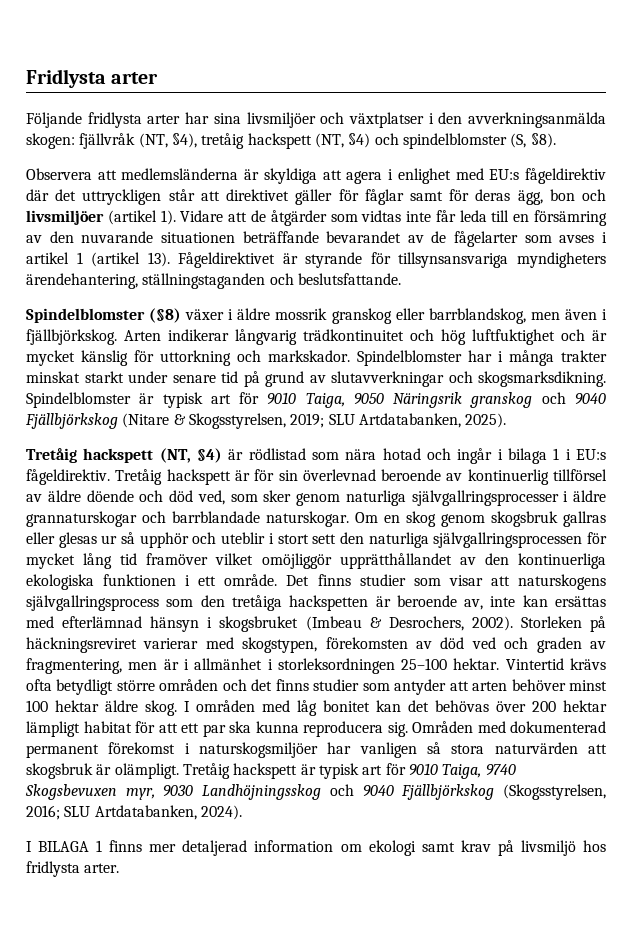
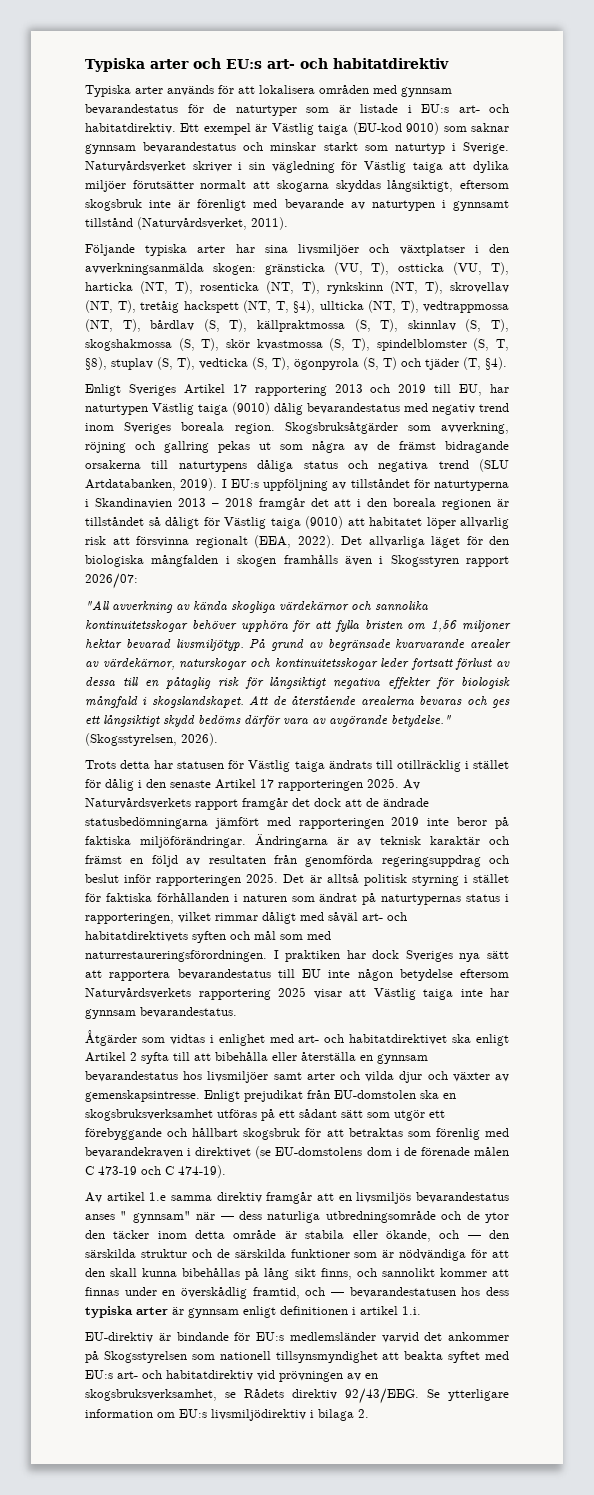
- Fridlysta arter
+ Typiska arter och EU:s art- och habitatdirektiv
+ Typiska arter används för att lokalisera områden med gynnsam bevarandestatus för de naturtyper som är listade i EU:s art- och habitatdirektiv. Ett exempel är Västlig taiga (EU-kod 9010) som saknar gynnsam bevarandestatus och minskar starkt som naturtyp i Sverige. Naturvårdsverket skriver i sin vägledning för Västlig taiga att dylika miljöer förutsätter normalt att skogarna skyddas långsiktigt, eftersom skogsbruk inte är förenligt med bevarande av naturtypen i gynnsamt tillstånd (Naturvårdsverket, 2011).
- Följande fridlysta arter har sina livsmiljöer och växtplatser i den avverkningsanmälda skogen: fjällvråk (NT, §4), tretåig hackspett (NT, §4) och spindelblomster (S, §8).
- Observera att medlemsländerna är skyldiga att agera i enlighet med EU:s fågeldirektiv där det uttryckligen står att direktivet gäller för fåglar samt för deras ägg, bon och livsmiljöer (artikel 1). Vidare att de åtgärder som vidtas inte får leda till en försämring av den nuvarande situationen beträffande bevarandet av de fågelarter som avses i artikel 1 (artikel 13). Fågeldirektivet är styrande för tillsynsansvariga myndigheters ärendehantering, ställningstaganden och beslutsfattande.
- Spindelblomster (§8) växer i äldre mossrik granskog eller barrblandskog, men även i fjällbjörkskog. Arten indikerar långvarig trädkontinuitet och hög luftfuktighet och är mycket känslig för uttorkning och markskador. Spindelblomster har i många trakter minskat starkt under senare tid på grund av slutavverkningar och skogsmarksdikning. Spindelblomster är typisk art för 9010 Taiga, 9050 Näringsrik granskog och 9040 Fjällbjörkskog (Nitare & Skogsstyrelsen, 2019; SLU Artdatabanken, 2025).
- Tretåig hackspett (NT, §4) är rödlistad som nära hotad och ingår i bilaga 1 i EU:s fågeldirektiv. Tretåig hackspett är för sin överlevnad beroende av kontinuerlig tillförsel av äldre döende och död ved, som sker genom naturliga självgallringsprocesser i äldre grannaturskogar och barrblandade naturskogar. Om en skog genom skogsbruk gallras eller glesas ur så upphör och uteblir i stort sett den naturliga självgallringsprocessen för mycket lång tid framöver vilket omöjliggör upprätthållandet av den kontinuerliga ekologiska funktionen i ett område. Det finns studier som visar att naturskogens självgallringsprocess som den tretåiga hackspetten är beroende av, inte kan ersättas med efterlämnad hänsyn i skogsbruket (Imbeau & Desrochers, 2002). Storleken på häckningsreviret varierar med skogstypen, förekomsten av död ved och graden av fragmentering, men är i allmänhet i storleksordningen 25–100 hektar. Vintertid krävs ofta betydligt större områden och det finns studier som antyder att arten behöver minst 100 hektar äldre skog. I områden med låg bonitet kan det behövas över 200 hektar lämpligt habitat för att ett par ska kunna reproducera sig. Områden med dokumenterad permanent förekomst i naturskogsmiljöer har vanligen så stora naturvärden att skogsbruk är olämpligt. Tretåig hackspett är typisk art för 9010 Taiga, 9740 Skogsbevuxen myr, 9030 Landhöjningsskog och 9040 Fjällbjörkskog (Skogsstyrelsen, 2016; SLU Artdatabanken, 2024).
- I BILAGA 1 finns mer detaljerad information om ekologi samt krav på livsmiljö hos fridlysta arter.
+ Följande typiska arter har sina livsmiljöer och växtplatser i den avverkningsanmälda skogen: gränsticka (VU, T), ostticka (VU, T), harticka (NT, T), rosenticka (NT, T), rynkskinn (NT, T), skrovellav (NT, T), tretåig hackspett (NT, T, §4), ullticka (NT, T), vedtrappmossa (NT, T), bårdlav (S, T), källpraktmossa (S, T), skinnlav (S, T), skogshakmossa (S, T), skör kvastmossa (S, T), spindelblomster (S, T, §8), stuplav (S, T), vedticka (S, T), ögonpyrola (S, T) och tjäder (T, §4).
+ Enligt Sveriges Artikel 17 rapportering 2013 och 2019 till EU, har naturtypen Västlig taiga (9010) dålig bevarandestatus med negativ trend inom Sveriges boreala region. Skogsbruksåtgärder som avverkning, röjning och gallring pekas ut som några av de främst bidragande orsakerna till naturtypens dåliga status och negativa trend (SLU Artdatabanken, 2019). I EU:s uppföljning av tillståndet för naturtyperna i Skandinavien 2013 – 2018 framgår det att i den boreala regionen är tillståndet så dåligt för Västlig taiga (9010) att habitatet löper allvarlig risk att försvinna regionalt (EEA, 2022). Det allvarliga läget för den biologiska mångfalden i skogen framhålls även i Skogsstyren rapport 2026/07:
+ "All avverkning av kända skogliga värdekärnor och sannolika kontinuitetsskogar behöver upphöra för att fylla bristen om 1,56 miljoner hektar bevarad livsmiljötyp. På grund av begränsade kvarvarande arealer av värdekärnor, naturskogar och kontinuitetsskogar leder fortsatt förlust av dessa till en påtaglig risk för långsiktigt negativa effekter för biologisk mångfald i skogslandskapet. Att de återstående arealerna bevaras och ges ett långsiktigt skydd bedöms därför vara av avgörande betydelse." (Skogsstyrelsen, 2026).
+ Trots detta har statusen för Västlig taiga ändrats till otillräcklig i stället för dålig i den senaste Artikel 17 rapporteringen 2025. Av Naturvårdsverkets rapport framgår det dock att de ändrade statusbedömningarna jämfört med rapporteringen 2019 inte beror på faktiska miljöförändringar. Ändringarna är av teknisk karaktär och främst en följd av resultaten från genomförda regeringsuppdrag och beslut inför rapporteringen 2025. Det är alltså politisk styrning i stället för faktiska förhållanden i naturen som ändrat på naturtypernas status i rapporteringen, vilket rimmar dåligt med såväl art- och habitatdirektivets syften och mål som med naturrestaureringsförordningen. I praktiken har dock Sveriges nya sätt att rapportera bevarandestatus till EU inte någon betydelse eftersom Naturvårdsverkets rapportering 2025 visar att Västlig taiga inte har gynnsam bevarandestatus.
+ Åtgärder som vidtas i enlighet med art- och habitatdirektivet ska enligt Artikel 2 syfta till att bibehålla eller återställa en gynnsam bevarandestatus hos livsmiljöer samt arter och vilda djur och växter av gemenskapsintresse. Enligt prejudikat från EU-domstolen ska en skogsbruksverksamhet utföras på ett sådant sätt som utgör ett förebyggande och hållbart skogsbruk för att betraktas som förenlig med bevarandekraven i direktivet (se EU-domstolens dom i de förenade målen C 473-19 och C 474-19).
+ Av artikel 1.e samma direktiv framgår att en livsmiljös bevarandestatus anses " gynnsam" när — dess naturliga utbredningsområde och de ytor den täcker inom detta område är stabila eller ökande, och — den särskilda struktur och de särskilda funktioner som är nödvändiga för att den skall kunna bibehållas på lång sikt finns, och sannolikt kommer att finnas under en överskådlig framtid, och — bevarandestatusen hos dess typiska arter är gynnsam enligt definitionen i artikel 1.i.
+ EU-direktiv är bindande för EU:s medlemsländer varvid det ankommer på Skogsstyrelsen som nationell tillsynsmyndighet att beakta syftet med EU:s art- och habitatdirektiv vid prövningen av en skogsbruksverksamhet, se Rådets direktiv 92/43/EEG. Se ytterligare information om EU:s livsmiljödirektiv i bilaga 2.

